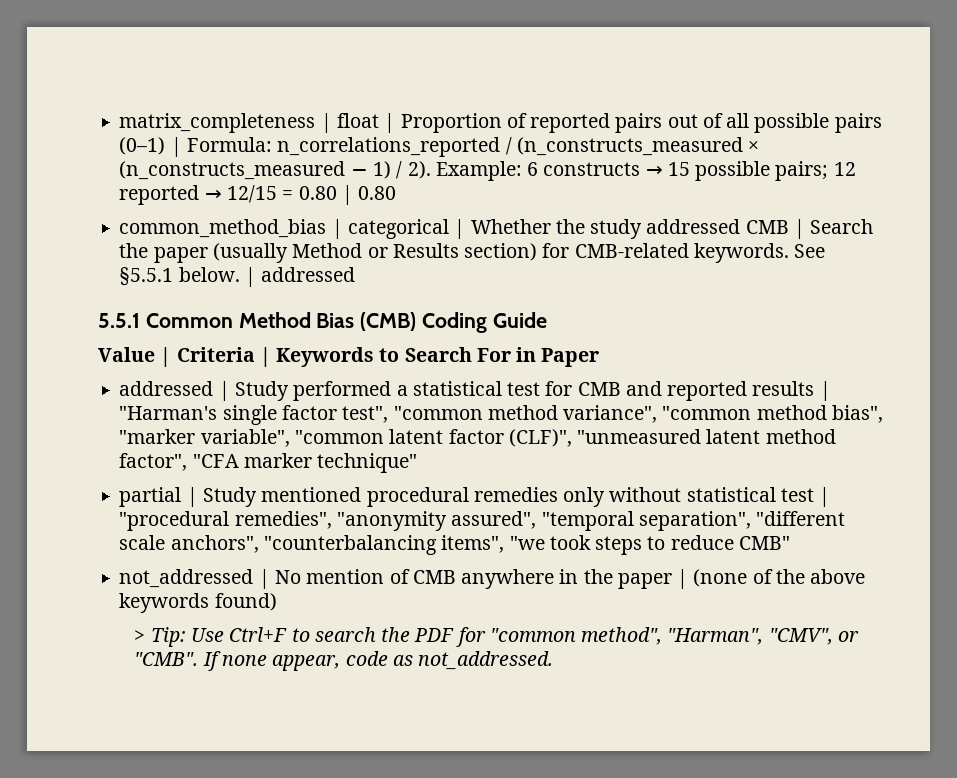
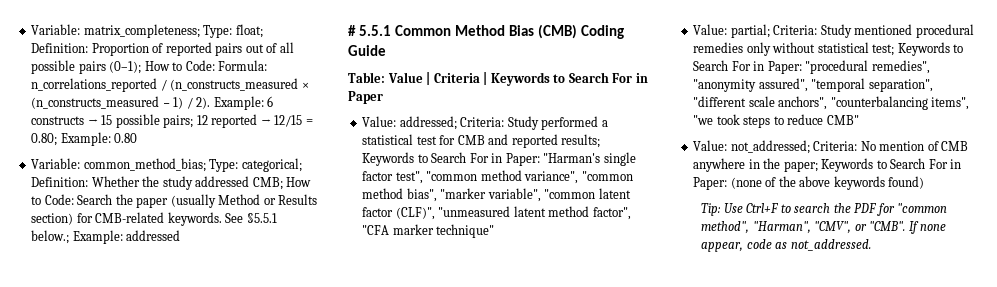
- matrix_completeness | float | Proportion of reported pairs out of all possible pairs (0–1) | Formula: n_correlations_reported / (n_constructs_measured × (n_constructs_measured − 1) / 2).
+ Variable: matrix_completeness; Type: float; Definition: Proportion of reported pairs out of all possible pairs (0–1); How to Code: Formula: n_correlations_reported / (n_constructs_measured × (n_constructs_measured − 1) / 2).
- Example: 6 constructs → 15 possible pairs; 12 reported → 12/15 = 0.80 | 0.80
+ Example: 6 constructs → 15 possible pairs; 12 reported → 12/15 = 0.80; Example: 0.80
- common_method_bias | categorical | Whether the study addressed CMB | Search the paper (usually Method or Results section) for CMB-related keywords.
+ Variable: common_method_bias; Type: categorical; Definition: Whether the study addressed CMB; How to Code: Search the paper (usually Method or Results section) for CMB-related keywords.
- See §5.5.1 below. | addressed
+ See §5.5.1 below.; Example: addressed
- 5.5.1 Common Method Bias (CMB) Coding Guide
+ # 5.5.1 Common Method Bias (CMB) Coding Guide
- Value | Criteria | Keywords to Search For in Paper
+ Table: Value | Criteria | Keywords to Search For in Paper
- addressed | Study performed a statistical test for CMB and reported results | "Harman's single factor test", "common method variance", "common method bias", "marker variable", "common latent factor (CLF)", "unmeasured latent method factor", "CFA marker technique"
+ Value: addressed; Criteria: Study performed a statistical test for CMB and reported results; Keywords to Search For in Paper: "Harman's single factor test", "common method variance", "common method bias", "marker variable", "common latent factor (CLF)", "unmeasured latent method factor", "CFA marker technique"
- partial | Study mentioned procedural remedies only without statistical test | "procedural remedies", "anonymity assured", "temporal separation", "different scale anchors", "counterbalancing items", "we took steps to reduce CMB"
+ Value: partial; Criteria: Study mentioned procedural remedies only without statistical test; Keywords to Search For in Paper: "procedural remedies", "anonymity assured", "temporal separation", "different scale anchors", "counterbalancing items", "we took steps to reduce CMB"
- not_addressed | No mention of CMB anywhere in the paper | (none of the above keywords found)
+ Value: not_addressed; Criteria: No mention of CMB anywhere in the paper; Keywords to Search For in Paper: (none of the above keywords found)
- > Tip: Use Ctrl+F to search the PDF for "common method", "Harman", "CMV", or "CMB".
+ Tip: Use Ctrl+F to search the PDF for "common method", "Harman", "CMV", or "CMB".

